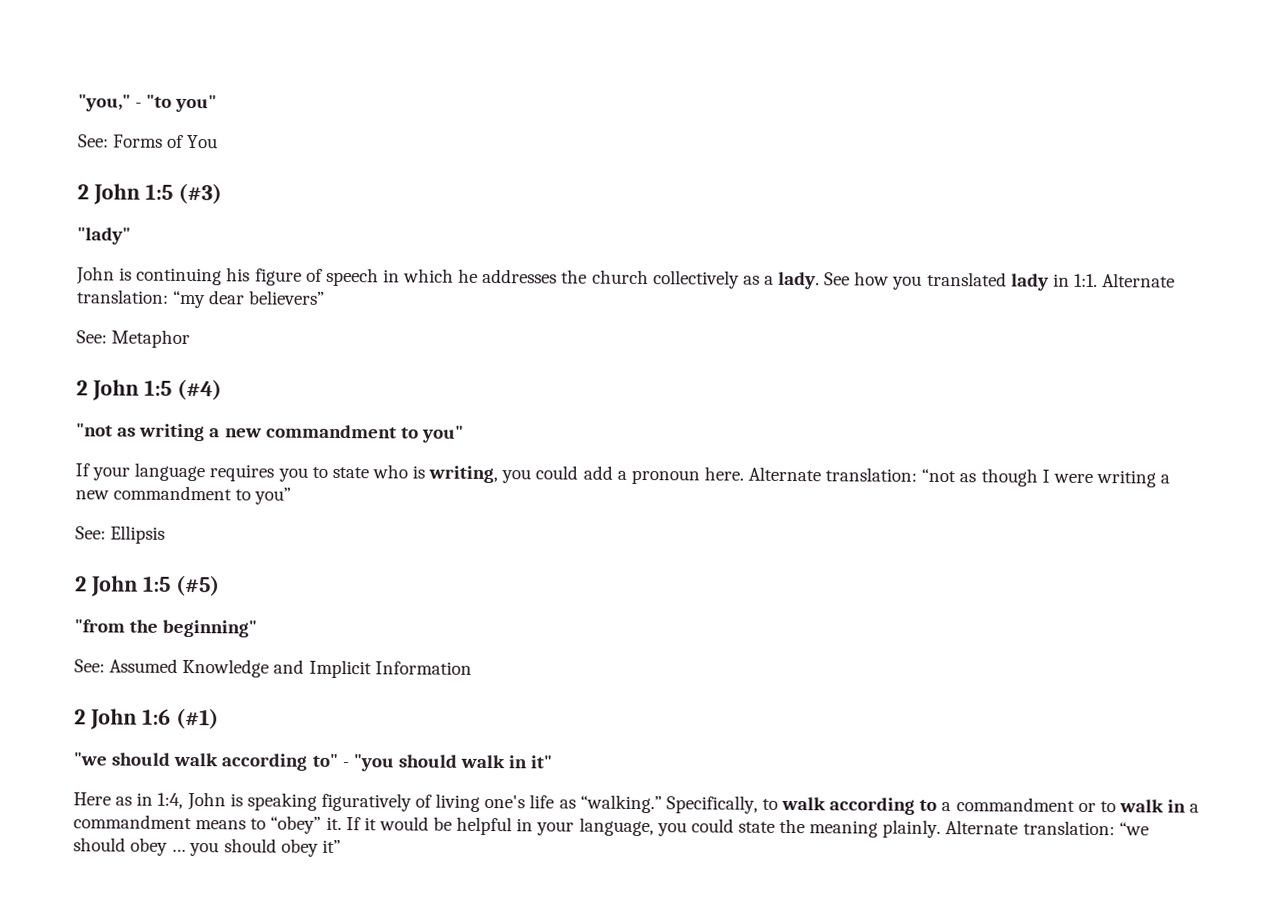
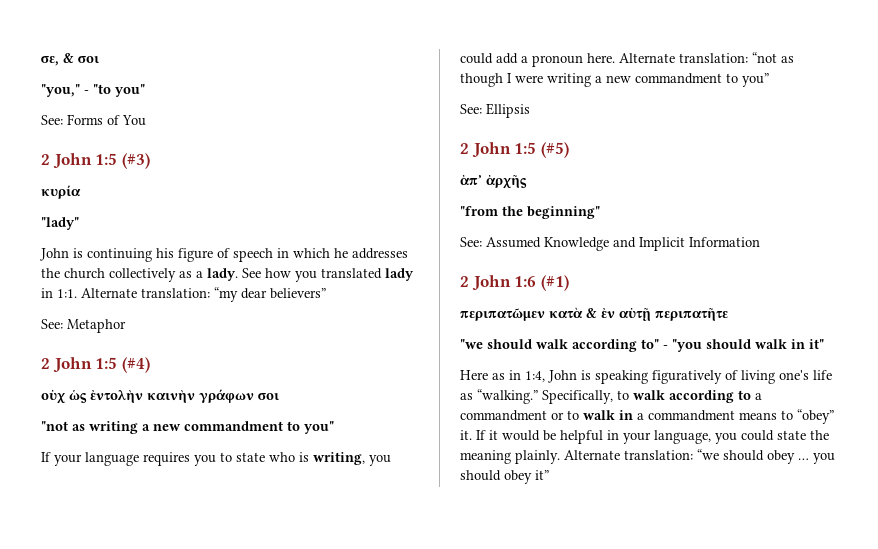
+ σε, & σοι
+ κυρία
+ οὐχ ὡς ἐντολὴν καινὴν γράφων σοι
+ ἀπ’ ἀρχῆς
+ περιπατῶμεν κατὰ & ἐν αὐτῇ περιπατῆτε

